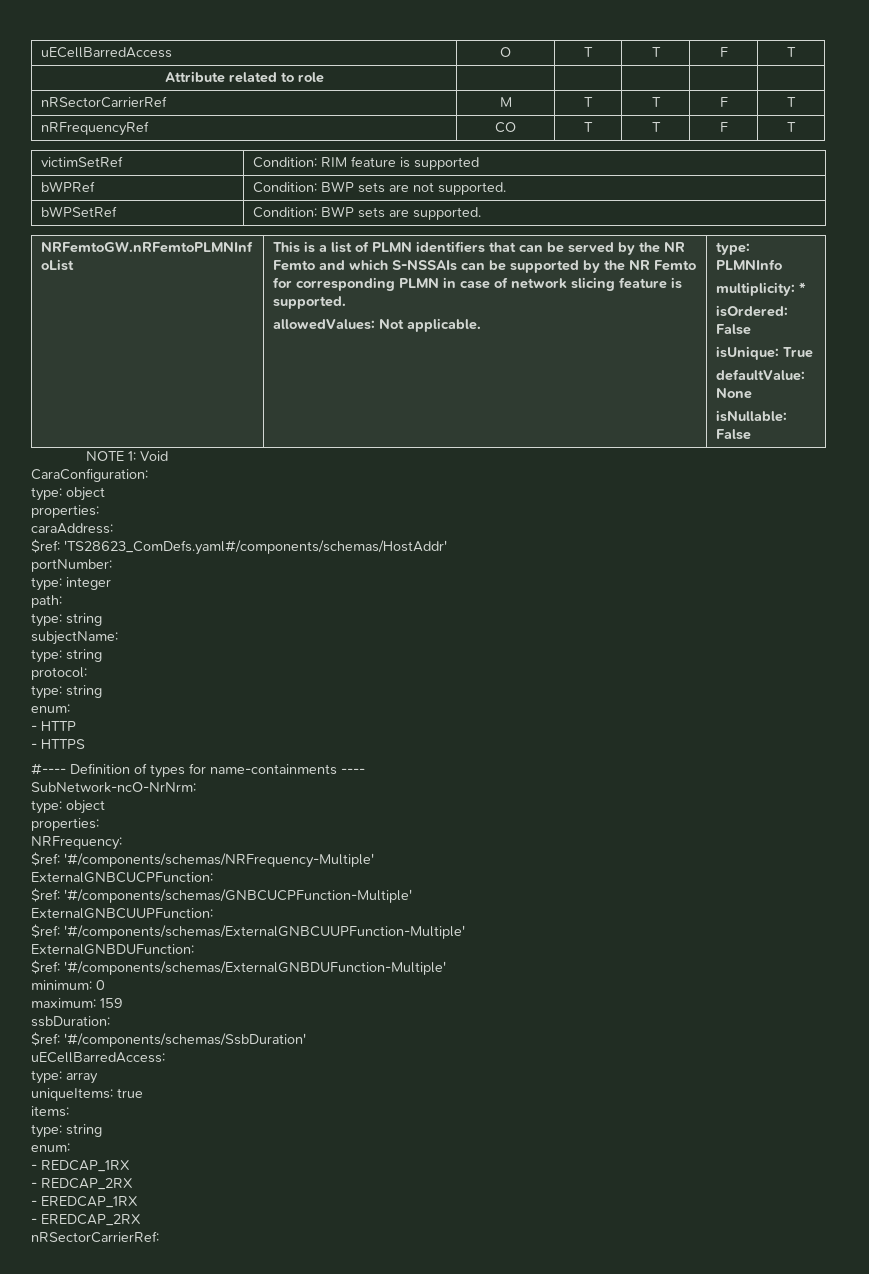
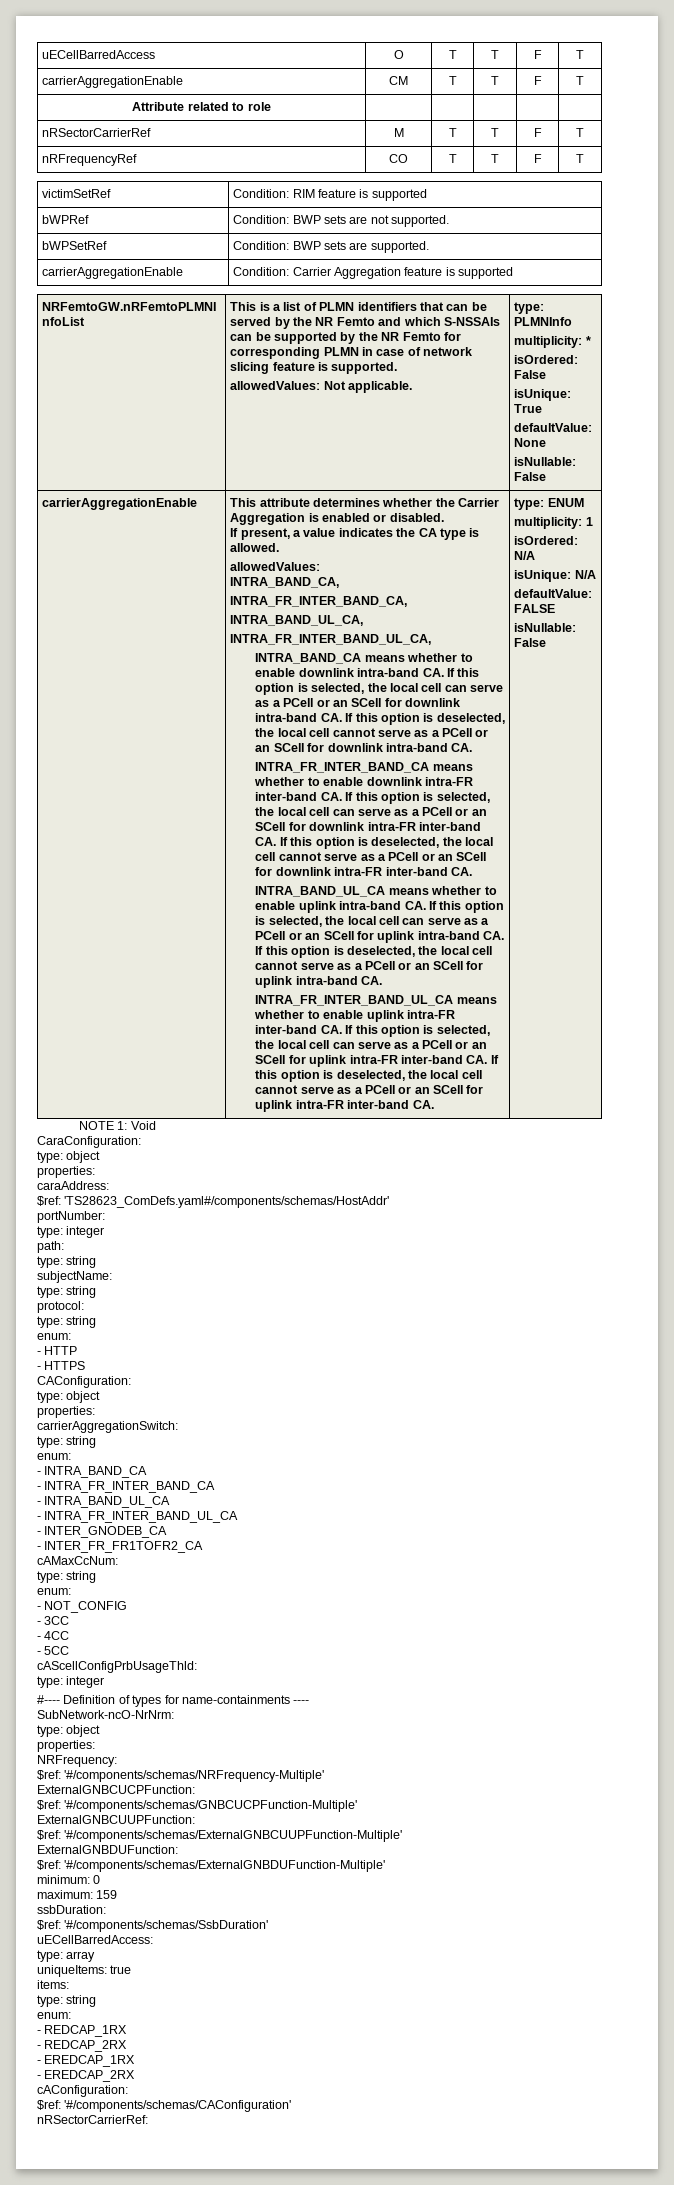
+ carrierAggregationEnable | CM | T | T | F | T
+ carrierAggregationEnable | Condition: Carrier Aggregation feature is supported
+ carrierAggregationEnable | This attribute determines whether the Carrier Aggregation is enabled or disabled.
+ If present, a value indicates the CA type is allowed.
+ allowedValues:
+ INTRA_BAND_CA,
+ INTRA_FR_INTER_BAND_CA,
+ INTRA_BAND_UL_CA,
+ INTRA_FR_INTER_BAND_UL_CA,
+ INTRA_BAND_CA means whether to enable downlink intra-band CA. If this option is selected, the local cell can serve as a PCell or an SCell for downlink intra-band CA. If this option is deselected, the local cell cannot serve as a PCell or an SCell for downlink intra-band CA.
+ INTRA_FR_INTER_BAND_CA means whether to enable downlink intra-FR inter-band CA. If this option is selected, the local cell can serve as a PCell or an SCell for downlink intra-FR inter-band CA. If this option is deselected, the local cell cannot serve as a PCell or an SCell for downlink intra-FR inter-band CA.
+ INTRA_BAND_UL_CA means whether to enable uplink intra-band CA. If this option is selected, the local cell can serve as a PCell or an SCell for uplink intra-band CA. If this option is deselected, the local cell cannot serve as a PCell or an SCell for uplink intra-band CA.
+ INTRA_FR_INTER_BAND_UL_CA means whether to enable uplink intra-FR inter-band CA. If this option is selected, the local cell can serve as a PCell or an SCell for uplink intra-FR inter-band CA. If this option is deselected, the local cell cannot serve as a PCell or an SCell for uplink intra-FR inter-band CA. | type: ENUM
+ multiplicity: 1
+ isOrdered: N/A
+ isUnique: N/A
+ defaultValue: FALSE
+ isNullable: False
+ CAConfiguration:
+ type: object
+ properties:
+ carrierAggregationSwitch:
+ type: string
+ enum:
+ - INTRA_BAND_CA
+ - INTRA_FR_INTER_BAND_CA
+ - INTRA_BAND_UL_CA
+ - INTRA_FR_INTER_BAND_UL_CA
+ - INTER_GNODEB_CA
+ - INTER_FR_FR1TOFR2_CA
+ cAMaxCcNum:
+ type: string
+ enum:
+ - NOT_CONFIG
+ - 3CC
+ - 4CC
+ - 5CC
+ cAScellConfigPrbUsageThld:
+ type: integer
+ cAConfiguration:
+ $ref: '#/components/schemas/CAConfiguration'

